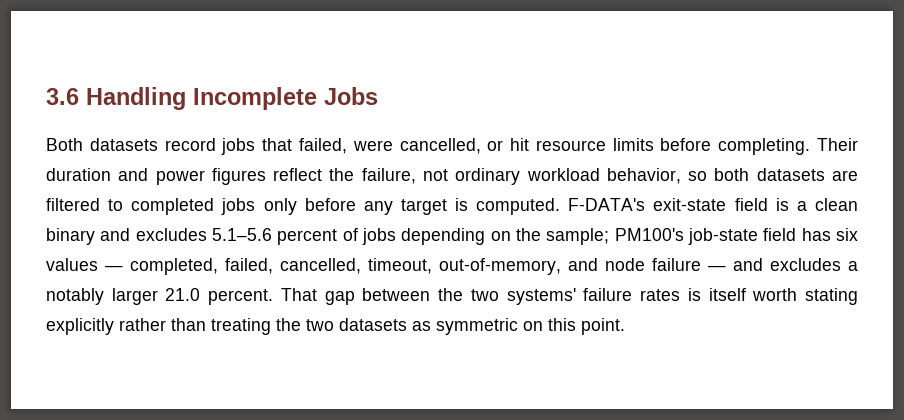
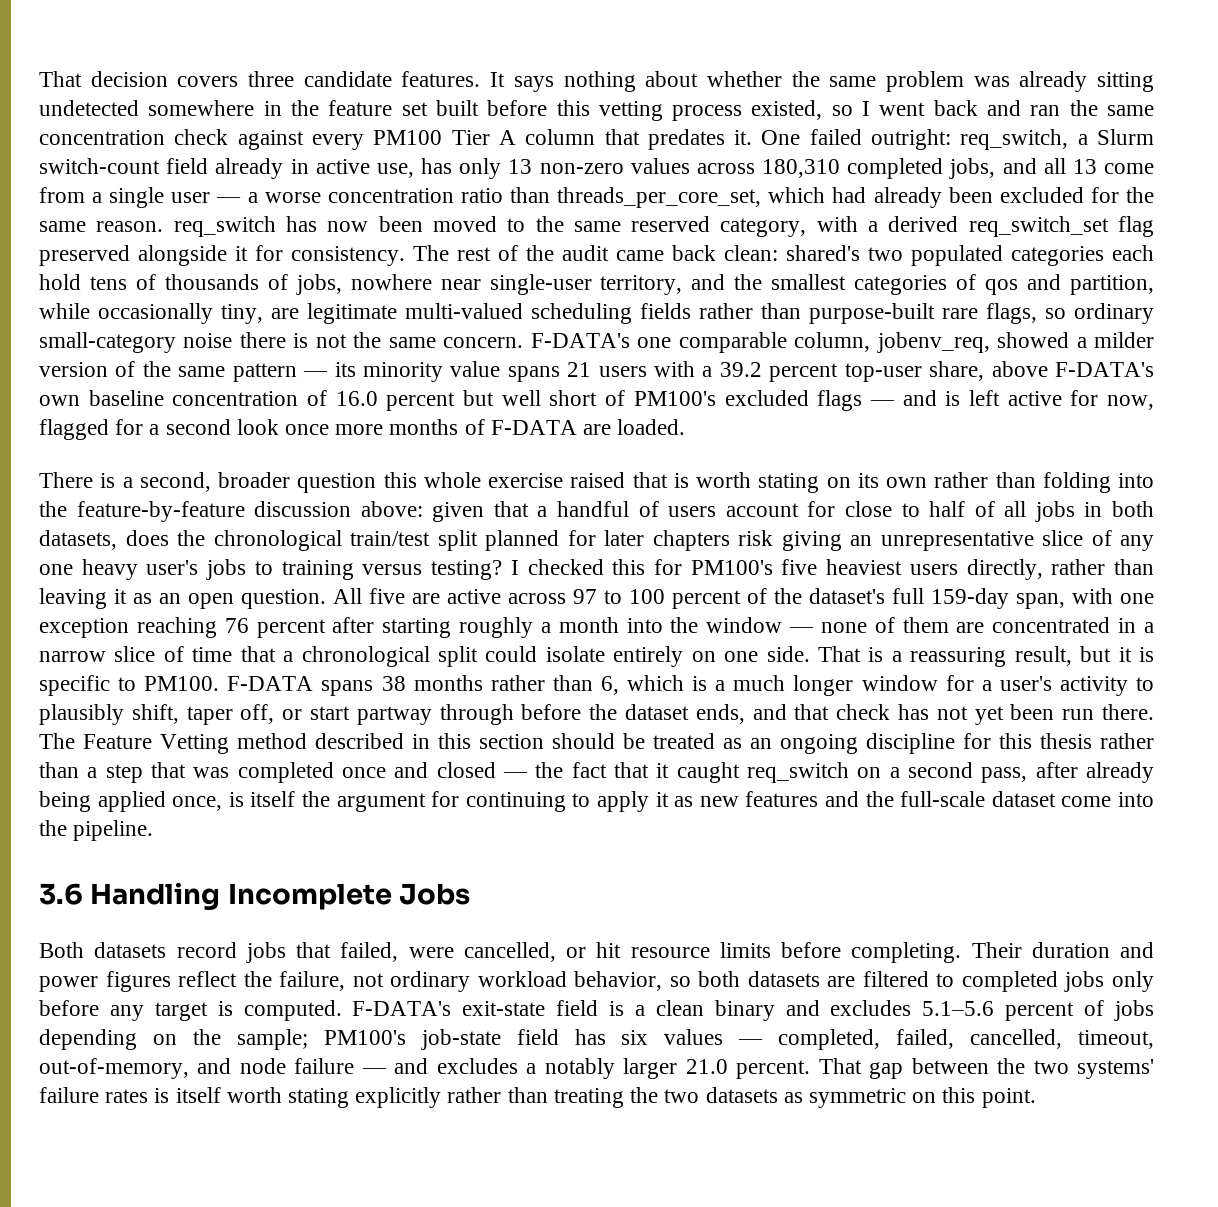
+ That decision covers three candidate features. It says nothing about whether the same problem was already sitting undetected somewhere in the feature set built before this vetting process existed, so I went back and ran the same concentration check against every PM100 Tier A column that predates it. One failed outright: req_switch, a Slurm switch-count field already in active use, has only 13 non-zero values across 180,310 completed jobs, and all 13 come from a single user — a worse concentration ratio than threads_per_core_set, which had already been excluded for the same reason. req_switch has now been moved to the same reserved category, with a derived req_switch_set flag preserved alongside it for consistency. The rest of the audit came back clean: shared's two populated categories each hold tens of thousands of jobs, nowhere near single-user territory, and the smallest categories of qos and partition, while occasionally tiny, are legitimate multi-valued scheduling fields rather than purpose-built rare flags, so ordinary small-category noise there is not the same concern. F-DATA's one comparable column, jobenv_req, showed a milder version of the same pattern — its minority value spans 21 users with a 39.2 percent top-user share, above F-DATA's own baseline concentration of 16.0 percent but well short of PM100's excluded flags — and is left active for now, flagged for a second look once more months of F-DATA are loaded.
+ There is a second, broader question this whole exercise raised that is worth stating on its own rather than folding into the feature-by-feature discussion above: given that a handful of users account for close to half of all jobs in both datasets, does the chronological train/test split planned for later chapters risk giving an unrepresentative slice of any one heavy user's jobs to training versus testing? I checked this for PM100's five heaviest users directly, rather than leaving it as an open question. All five are active across 97 to 100 percent of the dataset's full 159-day span, with one exception reaching 76 percent after starting roughly a month into the window — none of them are concentrated in a narrow slice of time that a chronological split could isolate entirely on one side. That is a reassuring result, but it is specific to PM100. F-DATA spans 38 months rather than 6, which is a much longer window for a user's activity to plausibly shift, taper off, or start partway through before the dataset ends, and that check has not yet been run there. The Feature Vetting method described in this section should be treated as an ongoing discipline for this thesis rather than a step that was completed once and closed — the fact that it caught req_switch on a second pass, after already being applied once, is itself the argument for continuing to apply it as new features and the full-scale dataset come into the pipeline.

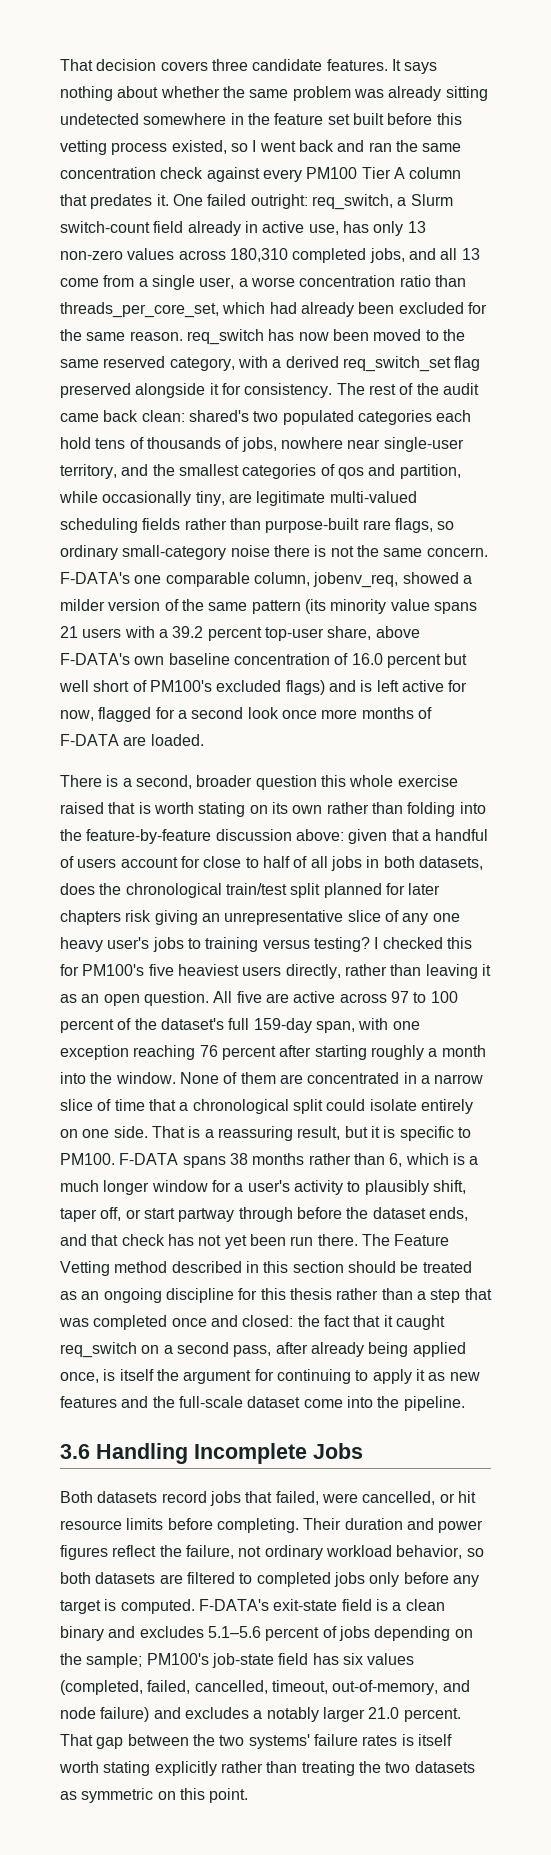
- req_switch, a Slurm switch-count field already in active use, has only 13 non-zero values across 180,310 completed jobs, and all 13 come from a single user — a worse concentration ratio than threads_per_core_set, which had already been excluded for the same reason. req_switch has now been moved to the same reserved category, with a derived req_switch_set flag preserved alongside it for consistency.
+ req_switch, a Slurm switch-count field already in active use, has only 13 non-zero values across 180,310 completed jobs, and all 13 come from a single user, a worse concentration ratio than threads_per_core_set, which had already been excluded for the same reason. req_switch has now been moved to the same reserved category, with a derived req_switch_set flag preserved alongside it for consistency.
- F-DATA's one comparable column, jobenv_req, showed a milder version of the same pattern — its minority value spans 21 users with a 39.2 percent top-user share, above F-DATA's own baseline concentration of 16.0 percent but well short of PM100's excluded flags — and is left active for now, flagged for a second look once more months of F-DATA are loaded.
+ F-DATA's one comparable column, jobenv_req, showed a milder version of the same pattern (its minority value spans 21 users with a 39.2 percent top-user share, above F-DATA's own baseline concentration of 16.0 percent but well short of PM100's excluded flags) and is left active for now, flagged for a second look once more months of F-DATA are loaded.
- All five are active across 97 to 100 percent of the dataset's full 159-day span, with one exception reaching 76 percent after starting roughly a month into the window — none of them are concentrated in a narrow slice of time that a chronological split could isolate entirely on one side.
+ All five are active across 97 to 100 percent of the dataset's full 159-day span, with one exception reaching 76 percent after starting roughly a month into the window. None of them are concentrated in a narrow slice of time that a chronological split could isolate entirely on one side.
- The Feature Vetting method described in this section should be treated as an ongoing discipline for this thesis rather than a step that was completed once and closed — the fact that it caught req_switch on a second pass, after already being applied once, is itself the argument for continuing to apply it as new features and the full-scale dataset come into the pipeline.
+ The Feature Vetting method described in this section should be treated as an ongoing discipline for this thesis rather than a step that was completed once and closed: the fact that it caught req_switch on a second pass, after already being applied once, is itself the argument for continuing to apply it as new features and the full-scale dataset come into the pipeline.
- F-DATA's exit-state field is a clean binary and excludes 5.1–5.6 percent of jobs depending on the sample; PM100's job-state field has six values — completed, failed, cancelled, timeout, out-of-memory, and node failure — and excludes a notably larger 21.0 percent.
+ F-DATA's exit-state field is a clean binary and excludes 5.1–5.6 percent of jobs depending on the sample; PM100's job-state field has six values (completed, failed, cancelled, timeout, out-of-memory, and node failure) and excludes a notably larger 21.0 percent.

